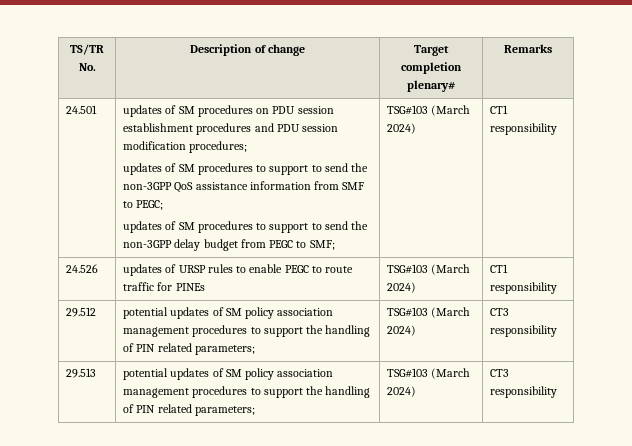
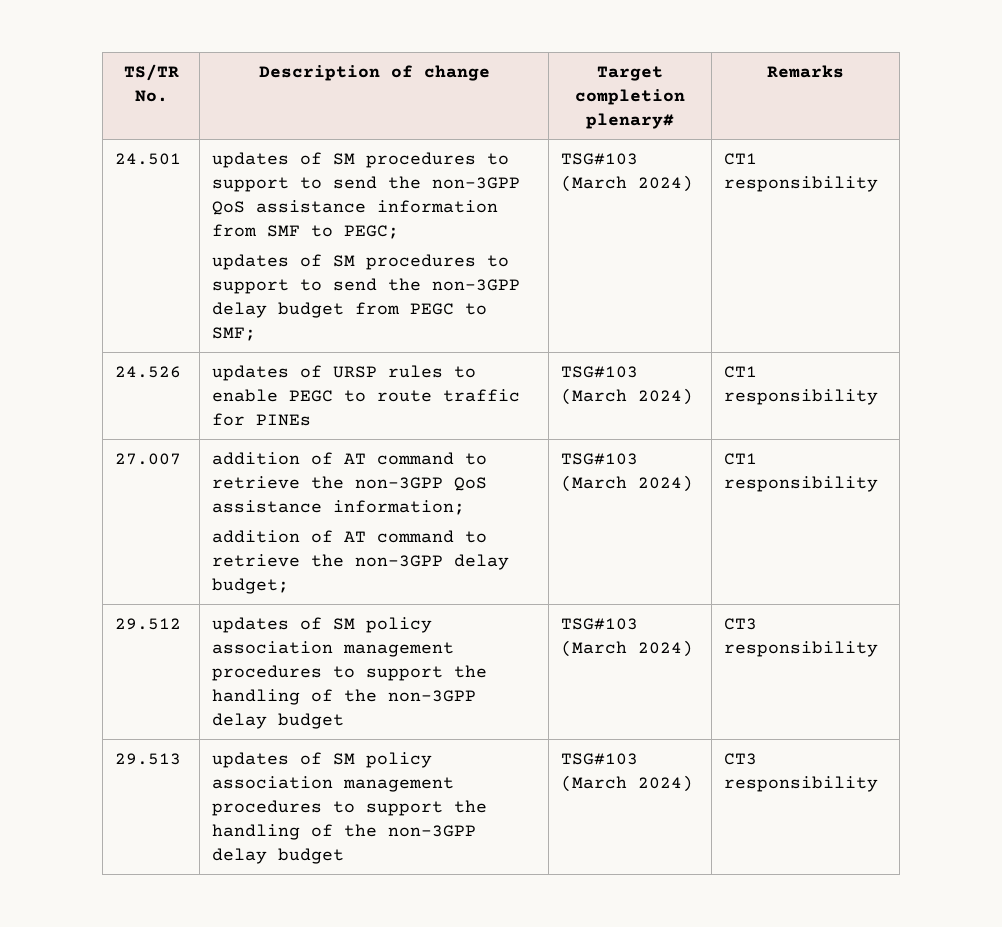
- updates of SM procedures on PDU session establishment procedures and PDU session modification procedures;
+ 27.007 | addition of AT command to retrieve the non-3GPP QoS assistance information;
+ addition of AT command to retrieve the non-3GPP delay budget; | TSG#103 (March 2024) | CT1 responsibility
- 29.512 | potential updates of SM policy association management procedures to support the handling of PIN related parameters; | TSG#103 (March 2024) | CT3 responsibility
+ 29.512 | updates of SM policy association management procedures to support the handling of the non-3GPP delay budget | TSG#103 (March 2024) | CT3 responsibility
- 29.513 | potential updates of SM policy association management procedures to support the handling of PIN related parameters; | TSG#103 (March 2024) | CT3 responsibility
+ 29.513 | updates of SM policy association management procedures to support the handling of the non-3GPP delay budget | TSG#103 (March 2024) | CT3 responsibility

